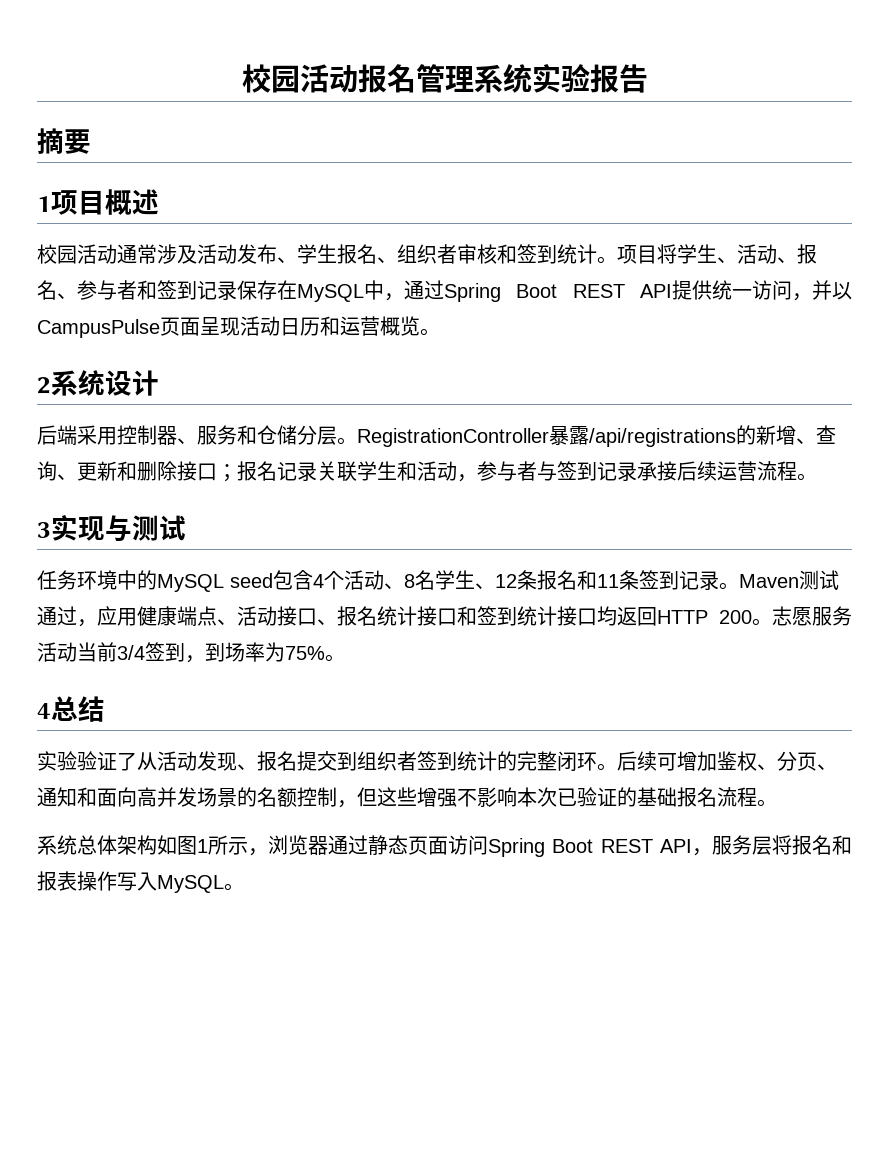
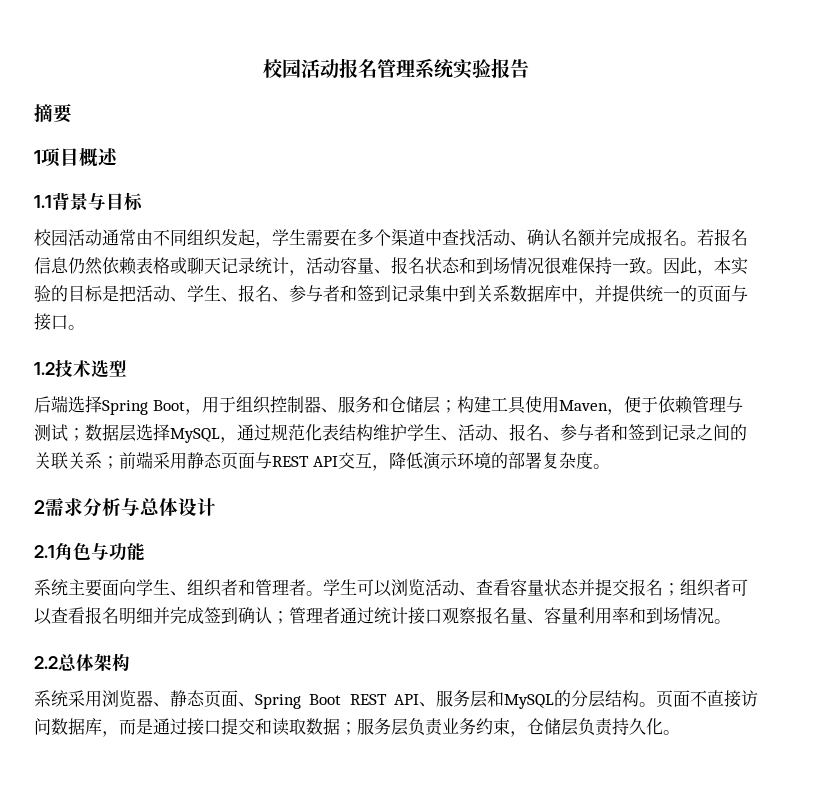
+ 1.1背景与目标
- 校园活动通常涉及活动发布、学生报名、组织者审核和签到统计。项目将学生、活动、报名、参与者和签到记录保存在MySQL中，通过Spring Boot REST API提供统一访问，并以CampusPulse页面呈现活动日历和运营概览。
- 2系统设计
- 后端采用控制器、服务和仓储分层。RegistrationController暴露/api/registrations的新增、查询、更新和删除接口；报名记录关联学生和活动，参与者与签到记录承接后续运营流程。
- 3实现与测试
- 任务环境中的MySQL seed包含4个活动、8名学生、12条报名和11条签到记录。Maven测试通过，应用健康端点、活动接口、报名统计接口和签到统计接口均返回HTTP 200。志愿服务活动当前3/4签到，到场率为75%。
- 4总结
- 实验验证了从活动发现、报名提交到组织者签到统计的完整闭环。后续可增加鉴权、分页、通知和面向高并发场景的名额控制，但这些增强不影响本次已验证的基础报名流程。
- 系统总体架构如图1所示，浏览器通过静态页面访问Spring Boot REST API，服务层将报名和报表操作写入MySQL。
+ 校园活动通常由不同组织发起，学生需要在多个渠道中查找活动、确认名额并完成报名。若报名信息仍然依赖表格或聊天记录统计，活动容量、报名状态和到场情况很难保持一致。因此，本实验的目标是把活动、学生、报名、参与者和签到记录集中到关系数据库中，并提供统一的页面与接口。
+ 1.2技术选型
+ 后端选择Spring Boot，用于组织控制器、服务和仓储层；构建工具使用Maven，便于依赖管理与测试；数据层选择MySQL，通过规范化表结构维护学生、活动、报名、参与者和签到记录之间的关联关系；前端采用静态页面与REST API交互，降低演示环境的部署复杂度。
+ 2需求分析与总体设计
+ 2.1角色与功能
+ 系统主要面向学生、组织者和管理者。学生可以浏览活动、查看容量状态并提交报名；组织者可以查看报名明细并完成签到确认；管理者通过统计接口观察报名量、容量利用率和到场情况。
+ 2.2总体架构
+ 系统采用浏览器、静态页面、Spring Boot REST API、服务层和MySQL的分层结构。页面不直接访问数据库，而是通过接口提交和读取数据；服务层负责业务约束，仓储层负责持久化。

